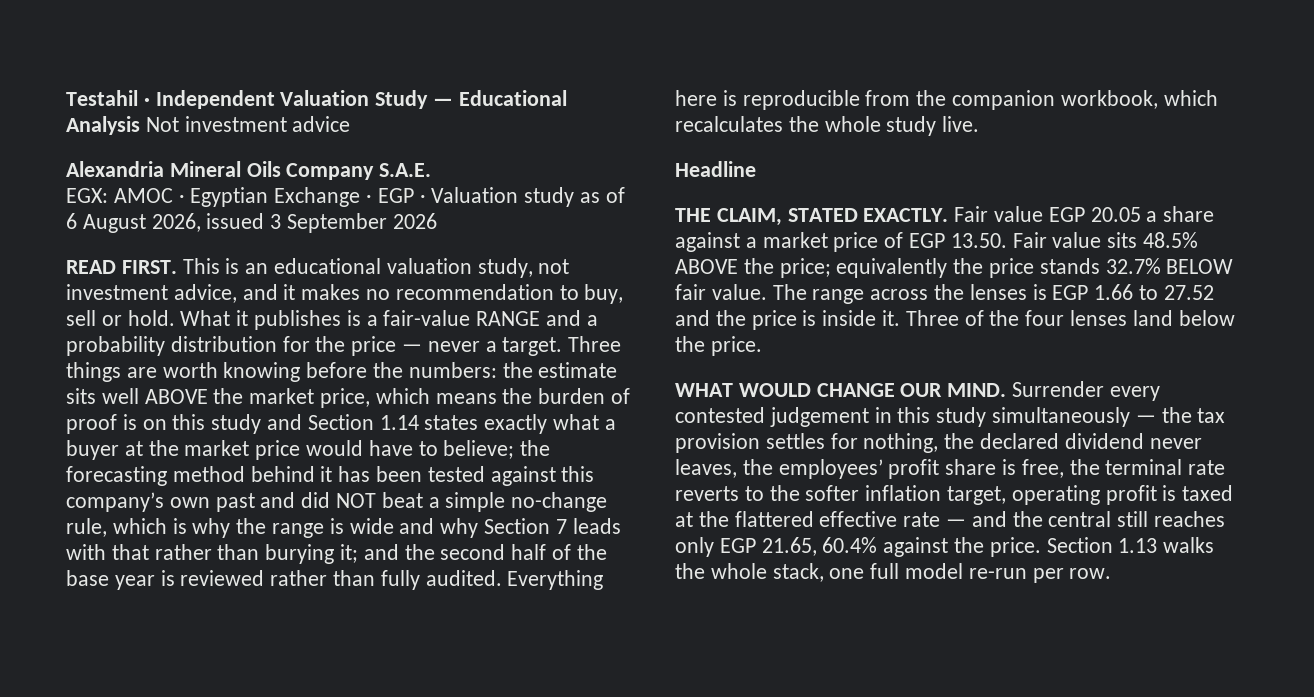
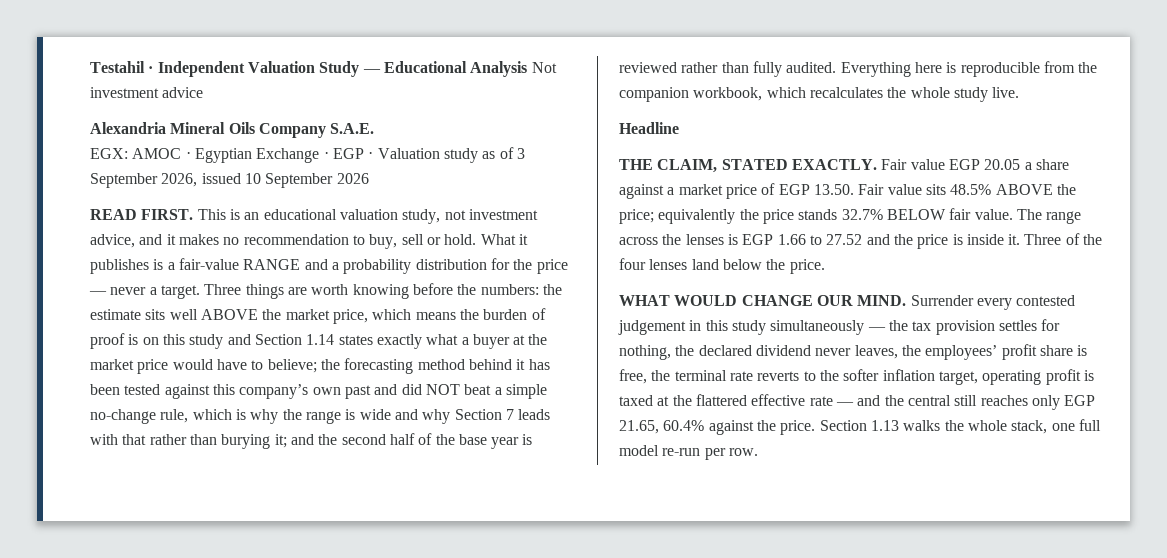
- EGX: AMOC · Egyptian Exchange · EGP · Valuation study as of 6 August 2026, issued 3 September 2026
+ EGX: AMOC · Egyptian Exchange · EGP · Valuation study as of 3 September 2026, issued 10 September 2026

